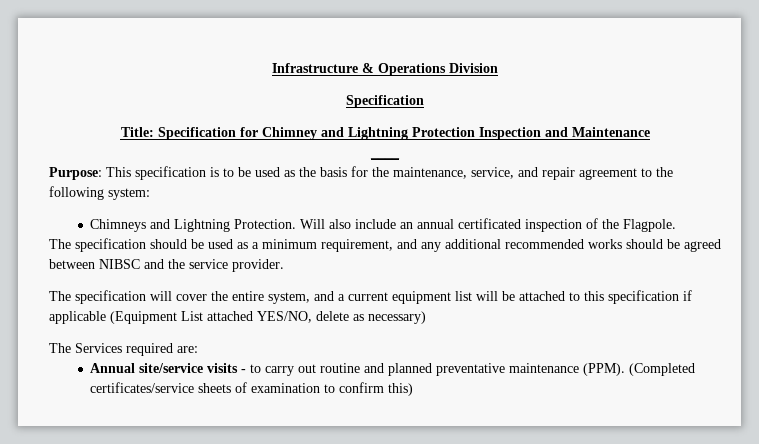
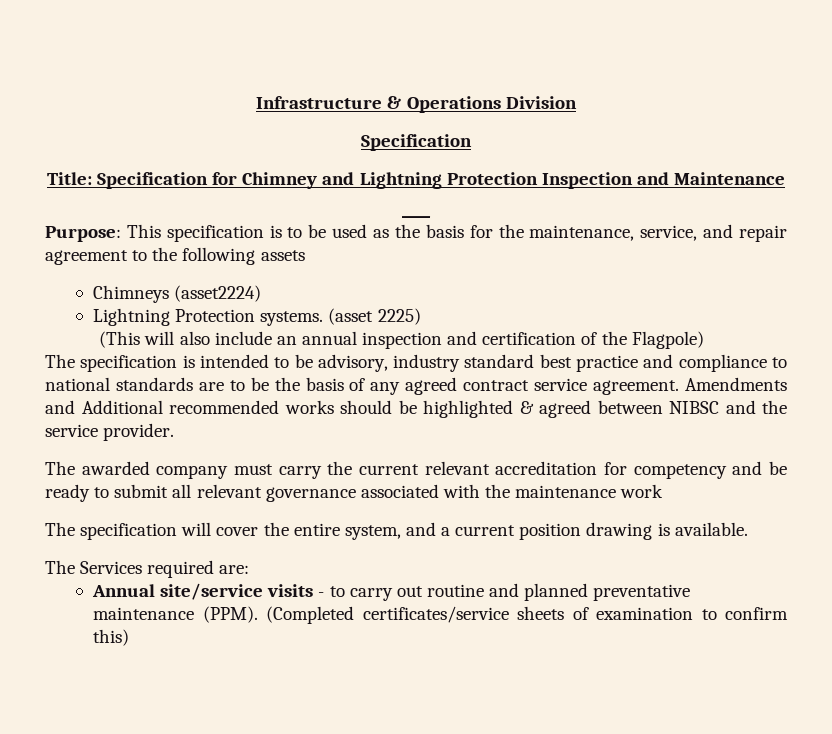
- Purpose: This specification is to be used as the basis for the maintenance, service, and repair agreement to the following system:
+ Purpose: This specification is to be used as the basis for the maintenance, service, and repair agreement to the following assets
- Chimneys and Lightning Protection. Will also include an annual certificated inspection of the Flagpole.
- The specification should be used as a minimum requirement, and any additional recommended works should be agreed between NIBSC and the service provider.
+ Chimneys (asset2224)
+ Lightning Protection systems. (asset 2225)
+ (This will also include an annual inspection and certification of the Flagpole)
+ The specification is intended to be advisory, industry standard best practice and compliance to national standards are to be the basis of any agreed contract service agreement. Amendments and Additional recommended works should be highlighted & agreed between NIBSC and the service provider.
+ The awarded company must carry the current relevant accreditation for competency and be ready to submit all relevant governance associated with the maintenance work
- The specification will cover the entire system, and a current equipment list will be attached to this specification if applicable (Equipment List attached YES/NO, delete as necessary)
+ The specification will cover the entire system, and a current position drawing is available.

